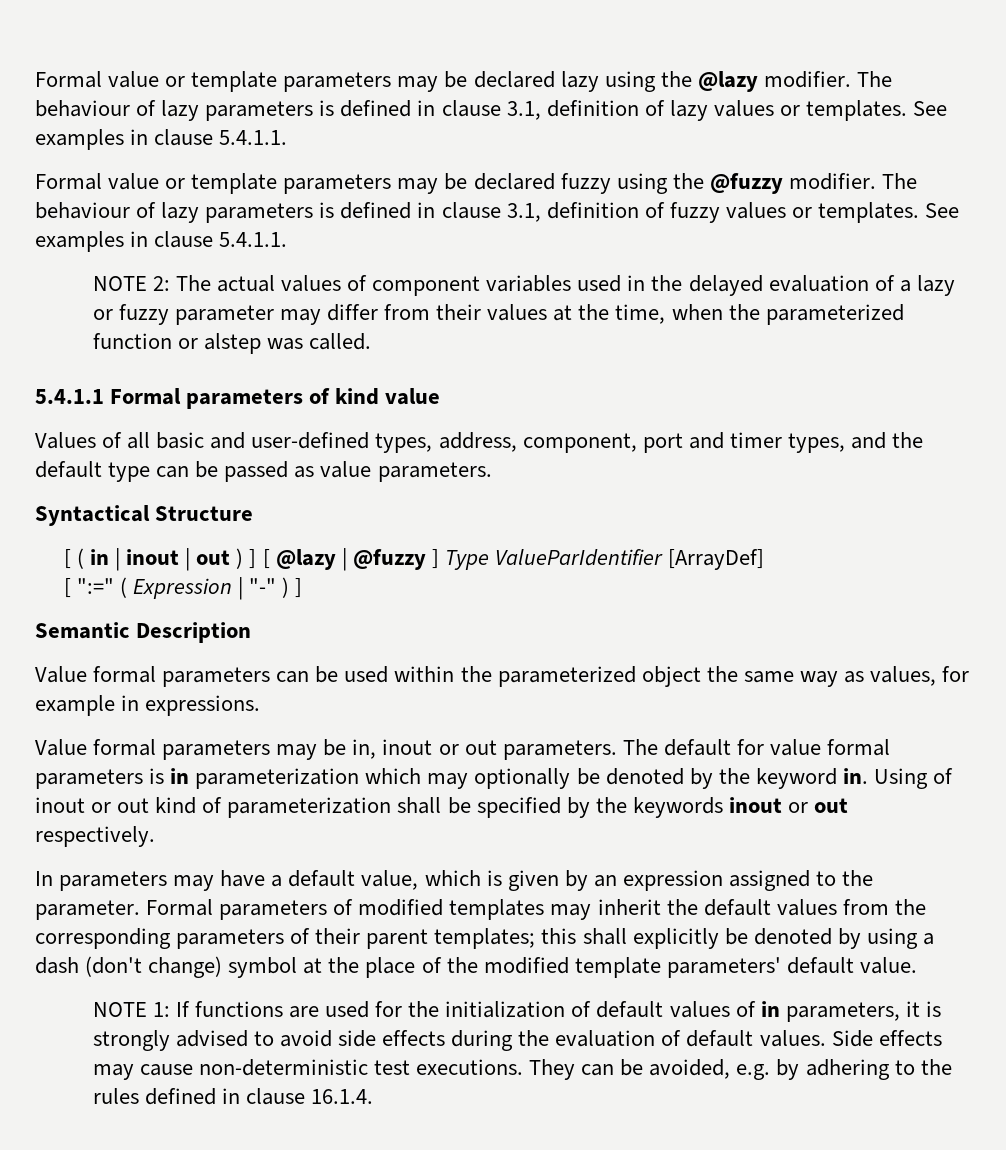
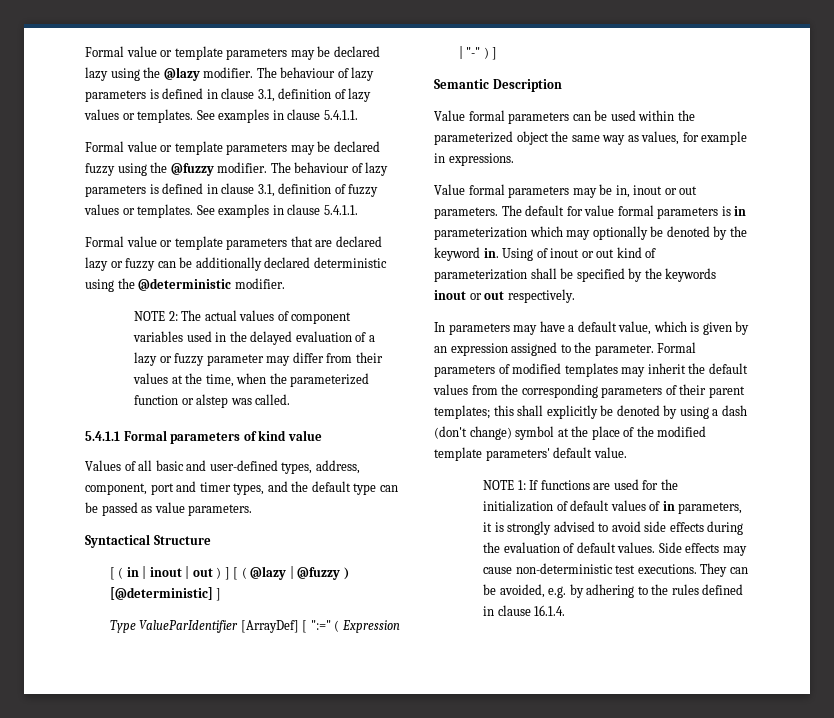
+ Formal value or template parameters that are declared lazy or fuzzy can be additionally declared deterministic using the @deterministic modifier.
- [ ( in | inout | out ) ] [ @lazy | @fuzzy ] Type ValueParIdentifier [ArrayDef]
- [ ":=" ( Expression | "-" ) ]
+ [ ( in | inout | out ) ] [ ( @lazy | @fuzzy ) [@deterministic] ]
+ Type ValueParIdentifier [ArrayDef] [ ":=" ( Expression | "-" ) ]

